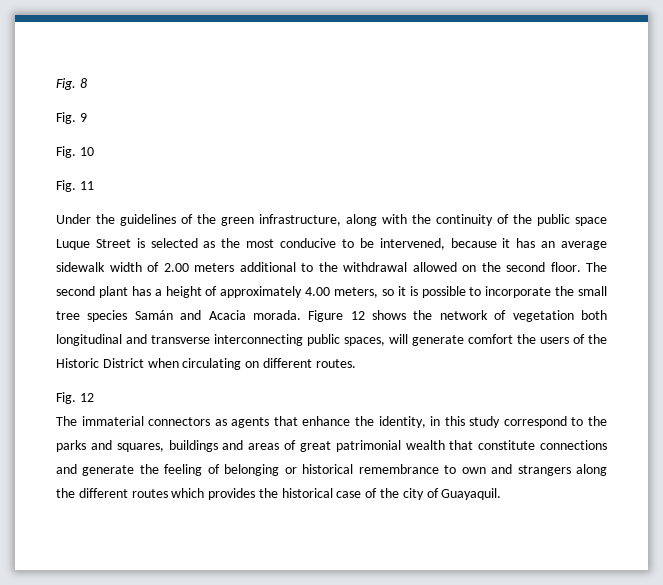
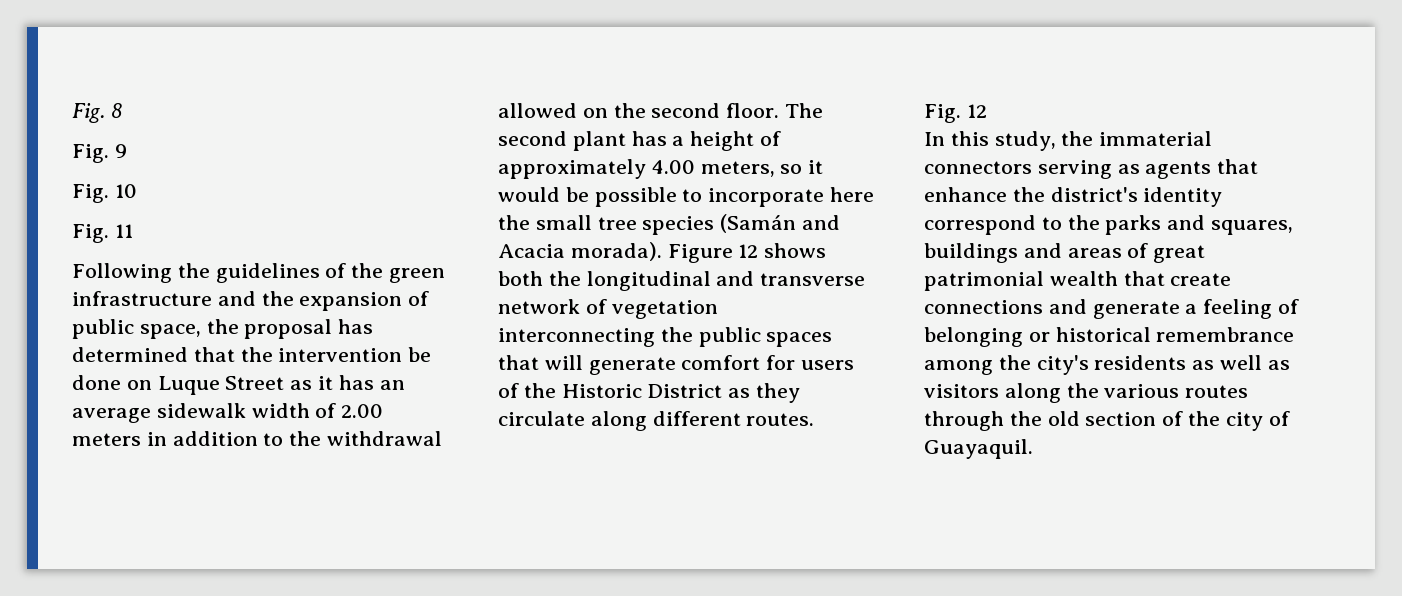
- Under the guidelines of the green infrastructure, along with the continuity of the public space Luque Street is selected as the most conducive to be intervened, because it has an average sidewalk width of 2.00 meters additional to the withdrawal allowed on the second floor.
+ Following the guidelines of the green infrastructure and the expansion of public space, the proposal has determined that the intervention be done on Luque Street as it has an average sidewalk width of 2.00 meters in addition to the withdrawal allowed on the second floor.
- The second plant has a height of approximately 4.00 meters, so it is possible to incorporate the small tree species Samán and Acacia morada.
+ The second plant has a height of approximately 4.00 meters, so it would be possible to incorporate here the small tree species (Samán and Acacia morada).
- Figure 12 shows the network of vegetation both longitudinal and transverse interconnecting public spaces, will generate comfort the users of the Historic District when circulating on different routes.
+ Figure 12 shows both the longitudinal and transverse network of vegetation interconnecting the public spaces that will generate comfort for users of the Historic District as they circulate along different routes.
- The immaterial connectors as agents that enhance the identity, in this study correspond to the parks and squares, buildings and areas of great patrimonial wealth that constitute connections and generate the feeling of belonging or historical remembrance to own and strangers along the different routes which provides the historical case of the city of Guayaquil.
+ In this study, the immaterial connectors serving as agents that enhance the district's identity correspond to the parks and squares, buildings and areas of great patrimonial wealth that create connections and generate a feeling of belonging or historical remembrance among the city's residents as well as visitors along the various routes through the old section of the city of Guayaquil.

